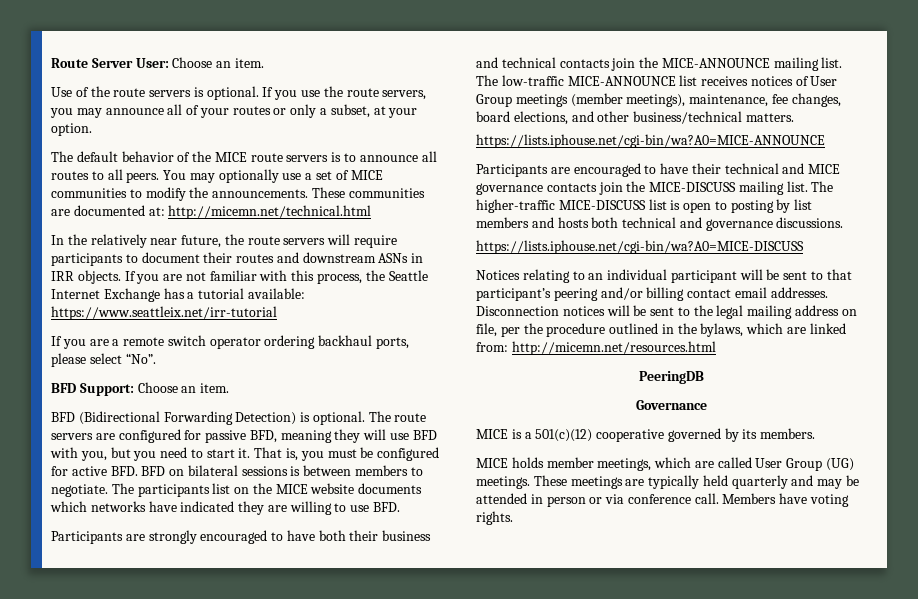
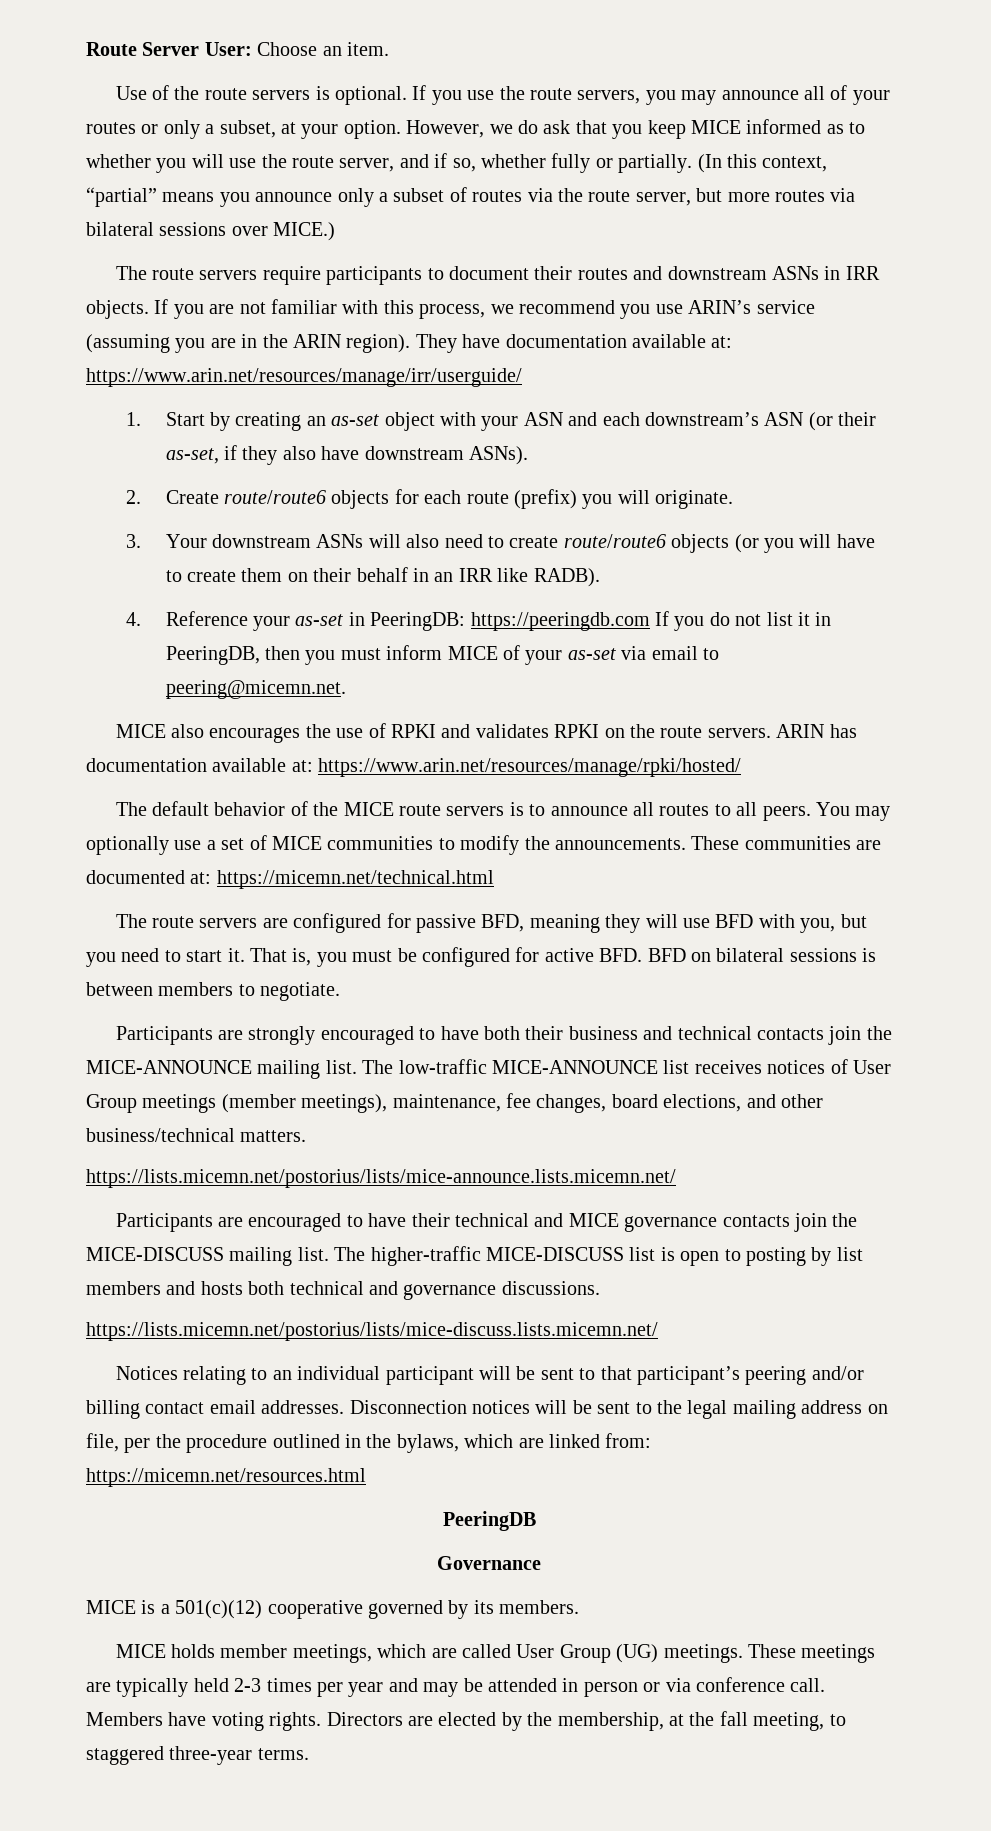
+ However, we do ask that you keep MICE informed as to whether you will use the route server, and if so, whether fully or partially. (In this context, “partial” means you announce only a subset of routes via the route server, but more routes via bilateral sessions over MICE.)
+ The route servers require participants to document their routes and downstream ASNs in IRR objects. If you are not familiar with this process, we recommend you use ARIN’s service (assuming you are in the ARIN region). They have documentation available at: https://www.arin.net/resources/manage/irr/userguide/
+ 1. Start by creating an as-set object with your ASN and each downstream’s ASN (or their as-set, if they also have downstream ASNs).
+ 2. Create route/route6 objects for each route (prefix) you will originate.
+ 3. Your downstream ASNs will also need to create route/route6 objects (or you will have to create them on their behalf in an IRR like RADB).
+ 4. Reference your as-set in PeeringDB: https://peeringdb.com If you do not list it in PeeringDB, then you must inform MICE of your as-set via email to peering@micemn.net.
+ MICE also encourages the use of RPKI and validates RPKI on the route servers. ARIN has documentation available at: https://www.arin.net/resources/manage/rpki/hosted/
- These communities are documented at: http://micemn.net/technical.html
- In the relatively near future, the route servers will require participants to document their routes and downstream ASNs in IRR objects. If you are not familiar with this process, the Seattle Internet Exchange has a tutorial available: https://www.seattleix.net/irr-tutorial
- If you are a remote switch operator ordering backhaul ports, please select “No”.
- BFD Support: Choose an item.
- BFD (Bidirectional Forwarding Detection) is optional. The route servers are configured for passive BFD, meaning they will use BFD with you, but you need to start it.
+ These communities are documented at: https://micemn.net/technical.html
+ The route servers are configured for passive BFD, meaning they will use BFD with you, but you need to start it.
- The participants list on the MICE website documents which networks have indicated they are willing to use BFD.
- https://lists.iphouse.net/cgi-bin/wa?A0=MICE-ANNOUNCE
+ https://lists.micemn.net/postorius/lists/mice-announce.lists.micemn.net/
- https://lists.iphouse.net/cgi-bin/wa?A0=MICE-DISCUSS
+ https://lists.micemn.net/postorius/lists/mice-discuss.lists.micemn.net/
- Disconnection notices will be sent to the legal mailing address on file, per the procedure outlined in the bylaws, which are linked from: http://micemn.net/resources.html
+ Disconnection notices will be sent to the legal mailing address on file, per the procedure outlined in the bylaws, which are linked from: https://micemn.net/resources.html
- These meetings are typically held quarterly and may be attended in person or via conference call.
+ These meetings are typically held 2-3 times per year and may be attended in person or via conference call.
+ Directors are elected by the membership, at the fall meeting, to staggered three-year terms.

